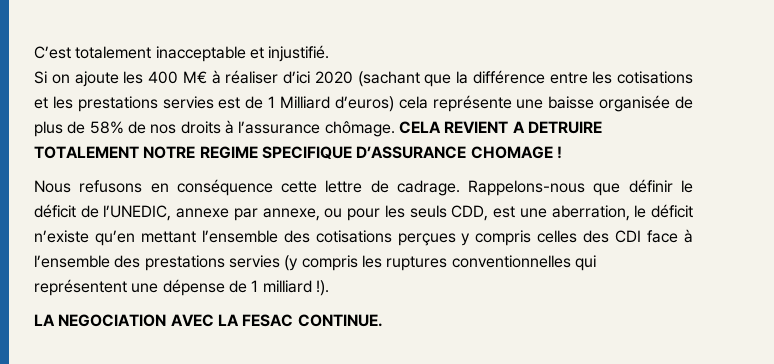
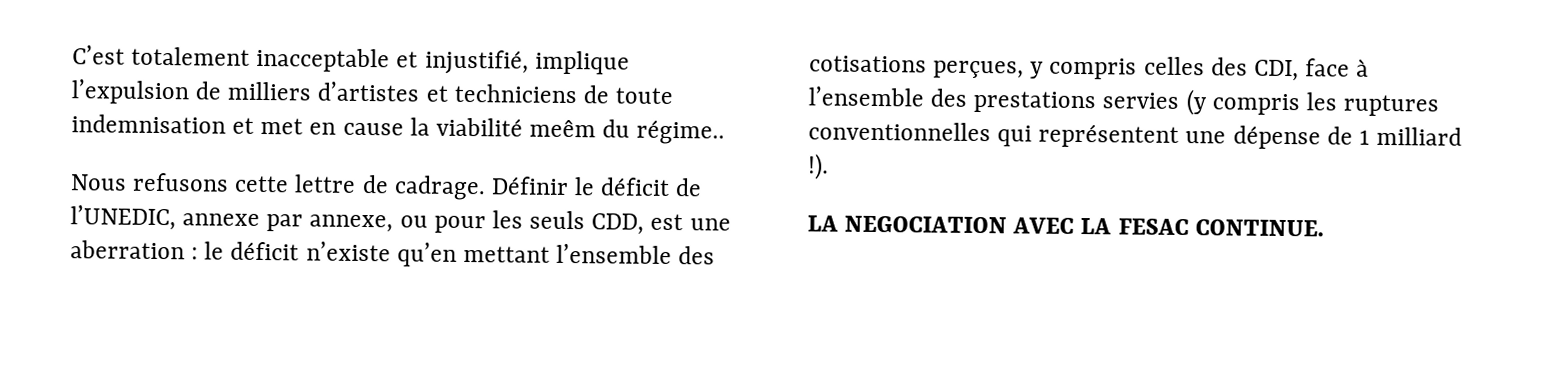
- C’est totalement inacceptable et injustifié.
- Si on ajoute les 400 M€ à réaliser d’ici 2020 (sachant que la différence entre les cotisations et les prestations servies est de 1 Milliard d’euros) cela représente une baisse organisée de plus de 58% de nos droits à l’assurance chômage. CELA REVIENT A DETRUIRE TOTALEMENT NOTRE REGIME SPECIFIQUE D’ASSURANCE CHOMAGE !
+ C’est totalement inacceptable et injustifié, implique l’expulsion de milliers d’artistes et techniciens de toute indemnisation et met en cause la viabilité meêm du régime..
- Nous refusons en conséquence cette lettre de cadrage.
+ Nous refusons cette lettre de cadrage.
- Rappelons-nous que définir le déficit de l’UNEDIC, annexe par annexe, ou pour les seuls CDD, est une aberration, le déficit n’existe qu’en mettant l’ensemble des cotisations perçues y compris celles des CDI face à l’ensemble des prestations servies (y compris les ruptures conventionnelles qui représentent une dépense de 1 milliard !).
+ Définir le déficit de l’UNEDIC, annexe par annexe, ou pour les seuls CDD, est une aberration : le déficit n’existe qu’en mettant l’ensemble des cotisations perçues, y compris celles des CDI, face à l’ensemble des prestations servies (y compris les ruptures conventionnelles qui représentent une dépense de 1 milliard !).

